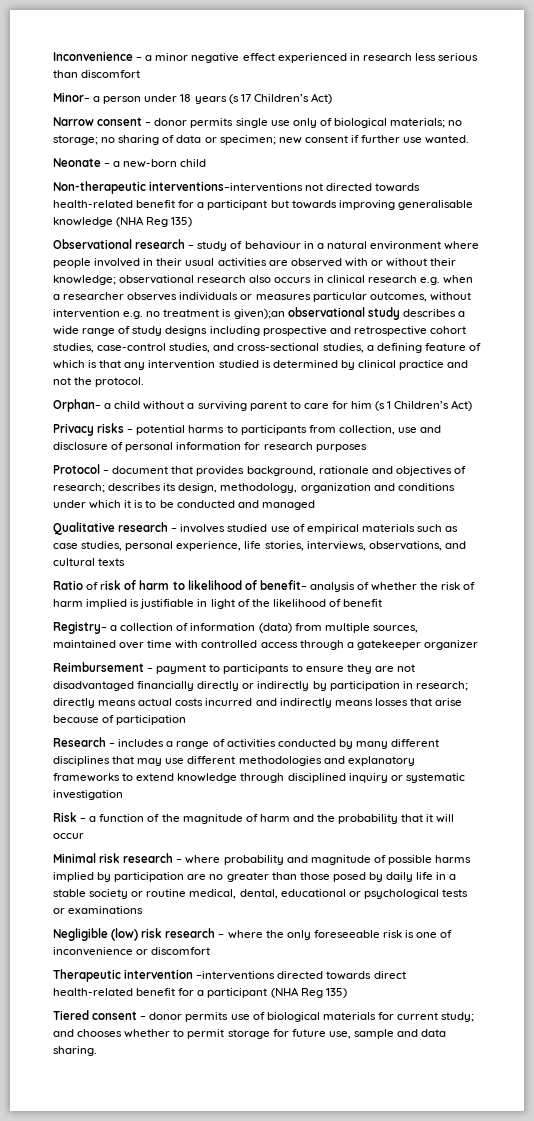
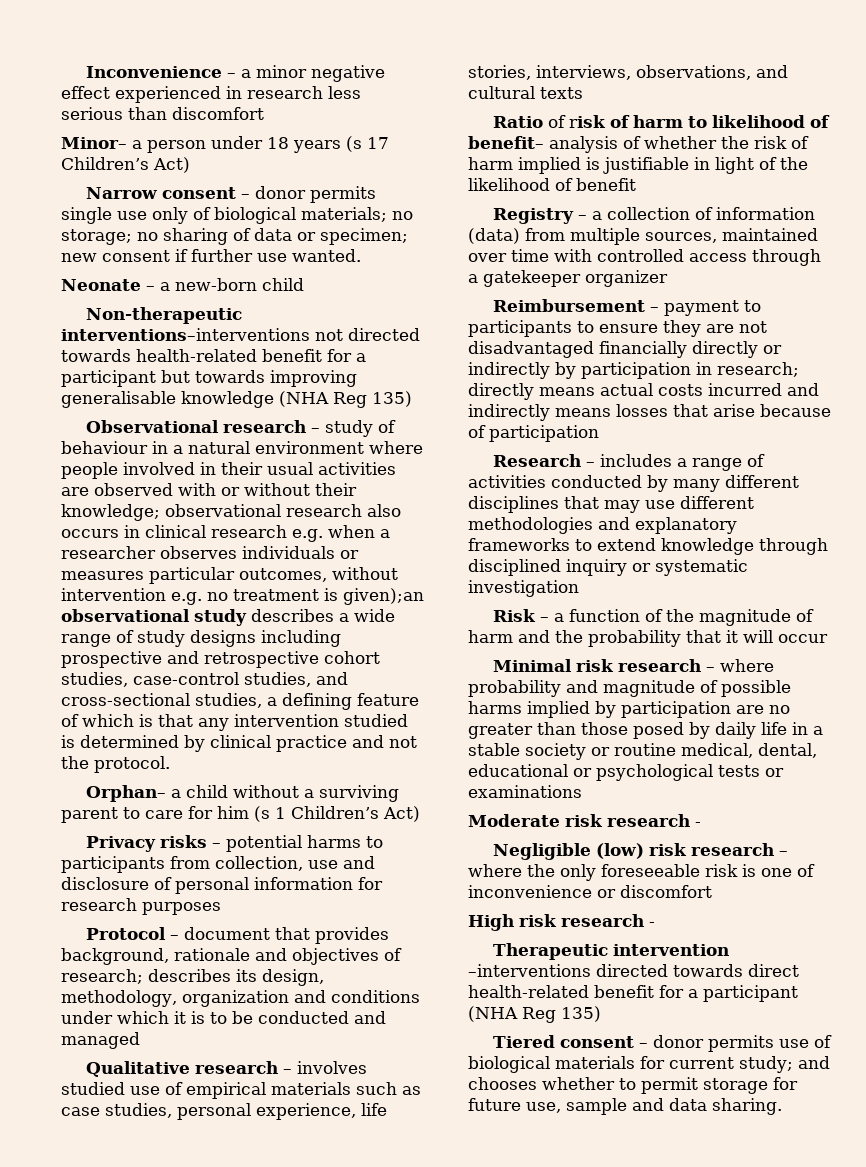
- Registry– a collection of information (data) from multiple sources, maintained over time with controlled access through a gatekeeper organizer
+ Registry – a collection of information (data) from multiple sources, maintained over time with controlled access through a gatekeeper organizer
+ Moderate risk research -
+ High risk research -

